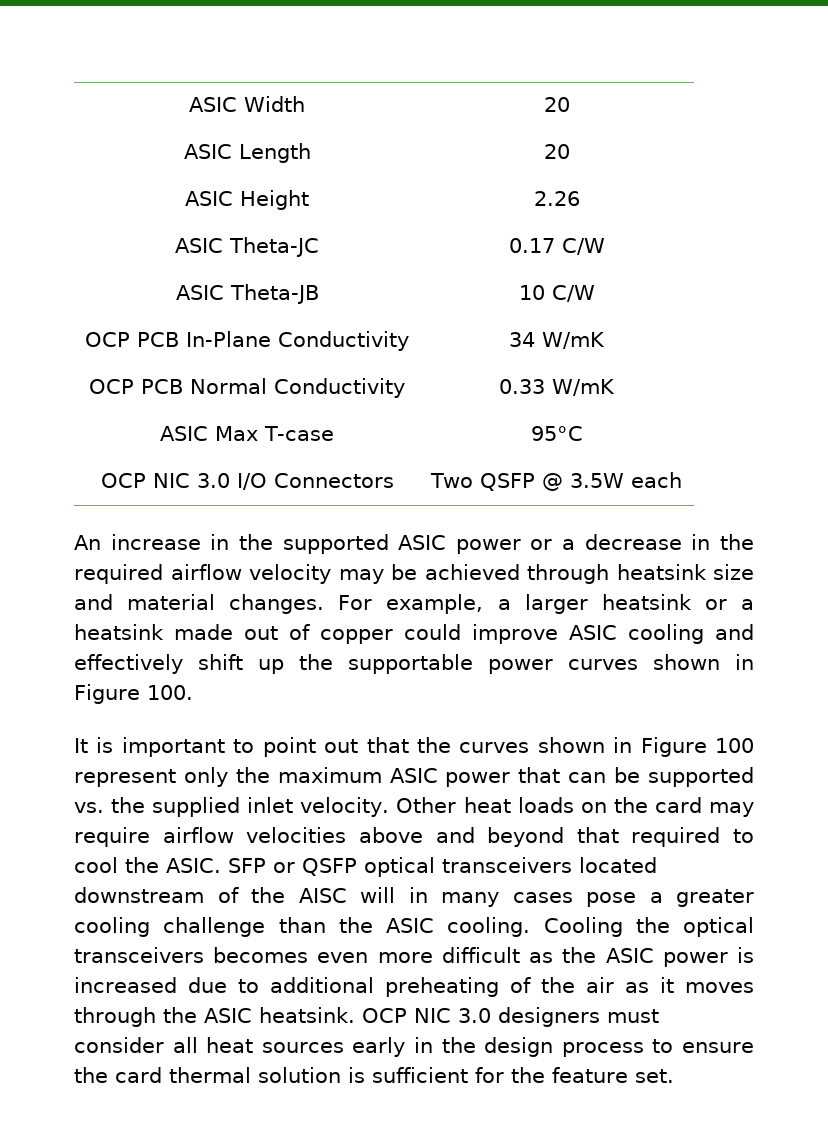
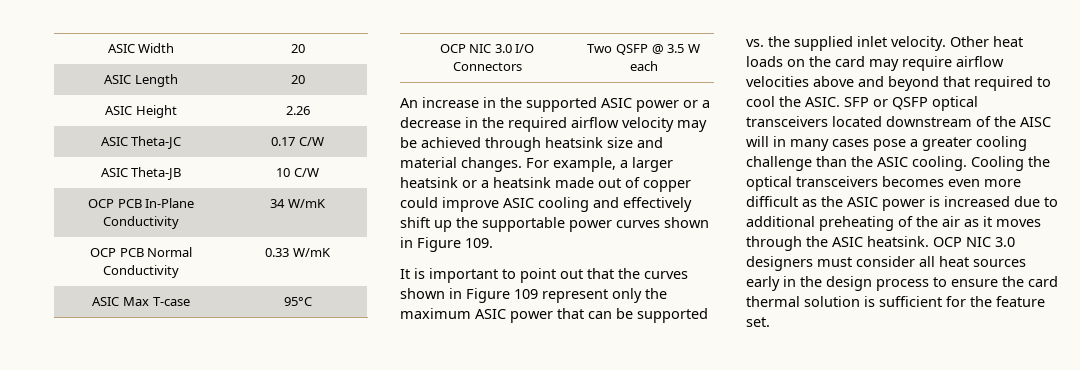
- OCP NIC 3.0 I/O Connectors | Two QSFP @ 3.5W each
+ OCP NIC 3.0 I/O Connectors | Two QSFP @ 3.5 W each
- For example, a larger heatsink or a heatsink made out of copper could improve ASIC cooling and effectively shift up the supportable power curves shown in Figure 100.
+ For example, a larger heatsink or a heatsink made out of copper could improve ASIC cooling and effectively shift up the supportable power curves shown in Figure 109.
- It is important to point out that the curves shown in Figure 100 represent only the maximum ASIC power that can be supported vs. the supplied inlet velocity.
+ It is important to point out that the curves shown in Figure 109 represent only the maximum ASIC power that can be supported vs. the supplied inlet velocity.

